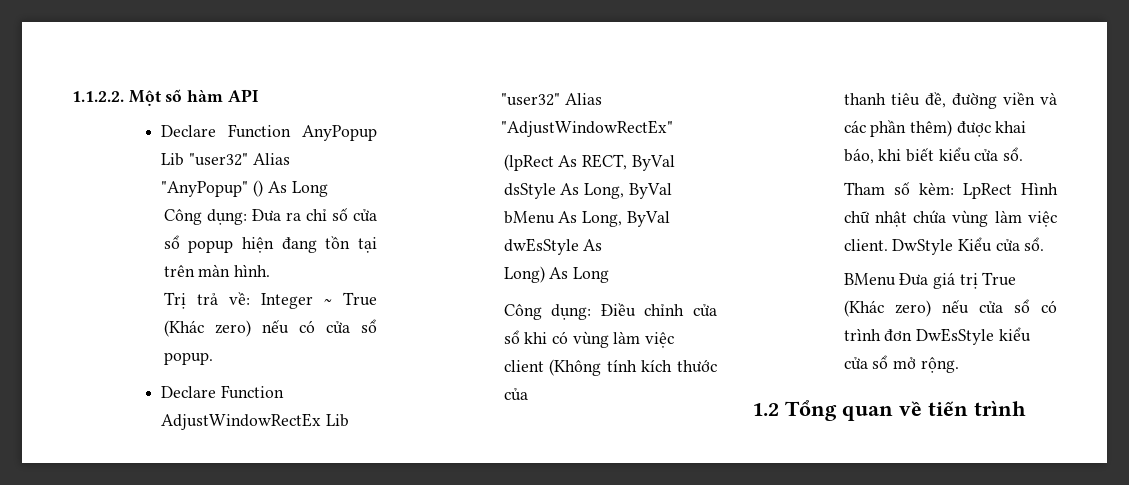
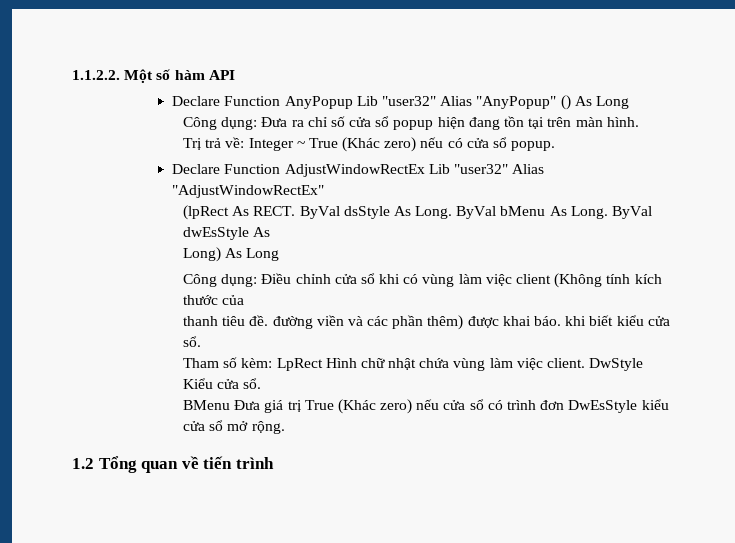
- (lpRect As RECT, ByVal dsStyle As Long, ByVal bMenu As Long, ByVal dwEsStyle As
+ (lpRect As RECT. ByVal dsStyle As Long. ByVal bMenu As Long. ByVal dwEsStyle As
- thanh tiêu đề, đường viền và các phần thêm) được khai báo, khi biết kiểu cửa sổ.
+ thanh tiêu đề. đường viền và các phần thêm) được khai báo. khi biết kiểu cửa sổ.

